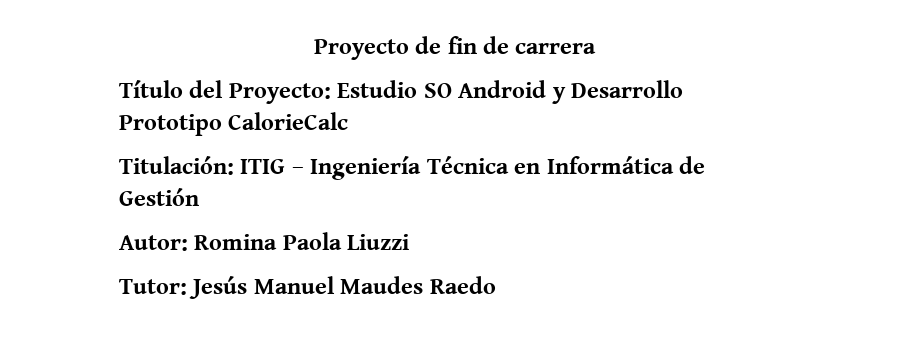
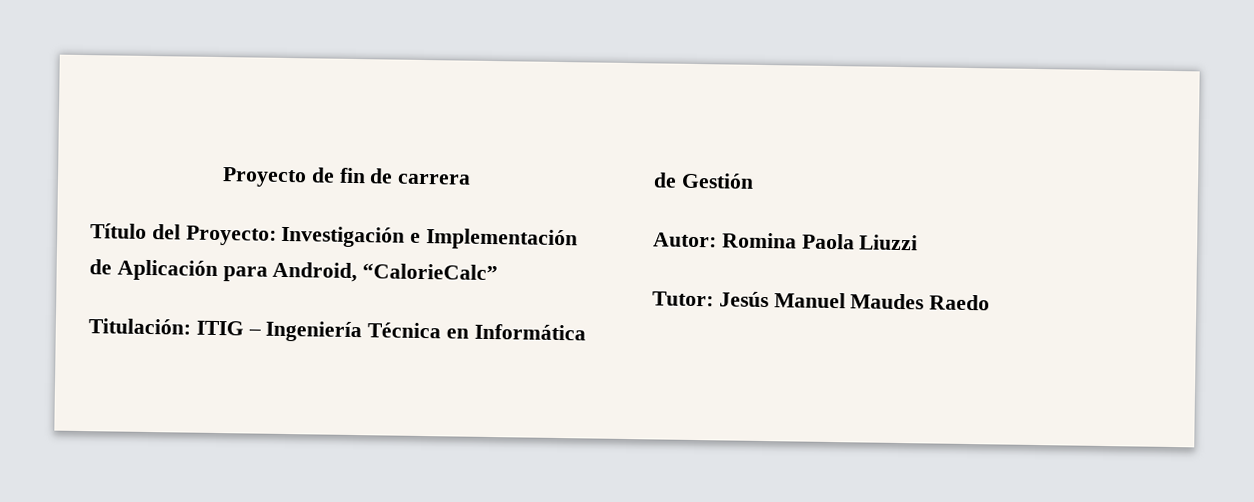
- Título del Proyecto: Estudio SO Android y Desarrollo Prototipo CalorieCalc
+ Título del Proyecto: Investigación e Implementación de Aplicación para Android, “CalorieCalc”

